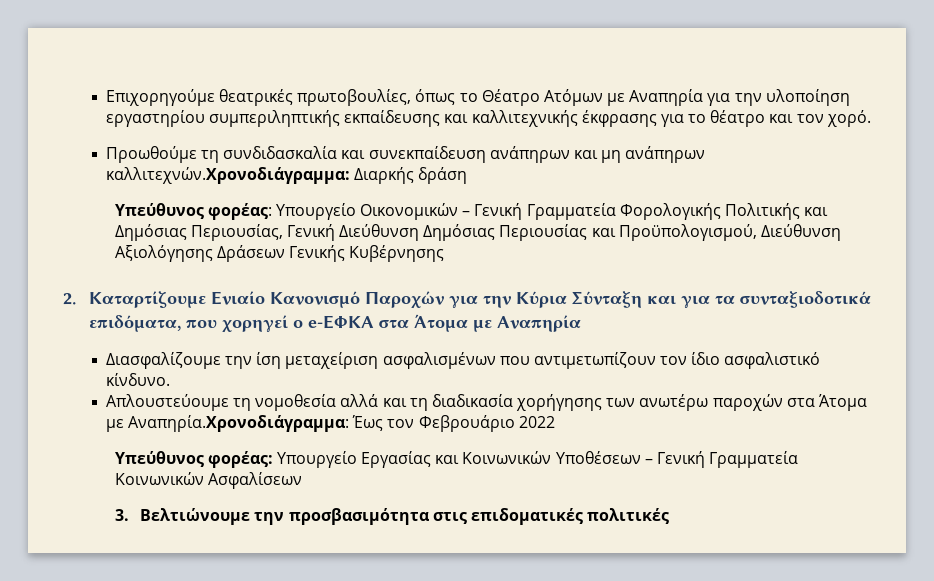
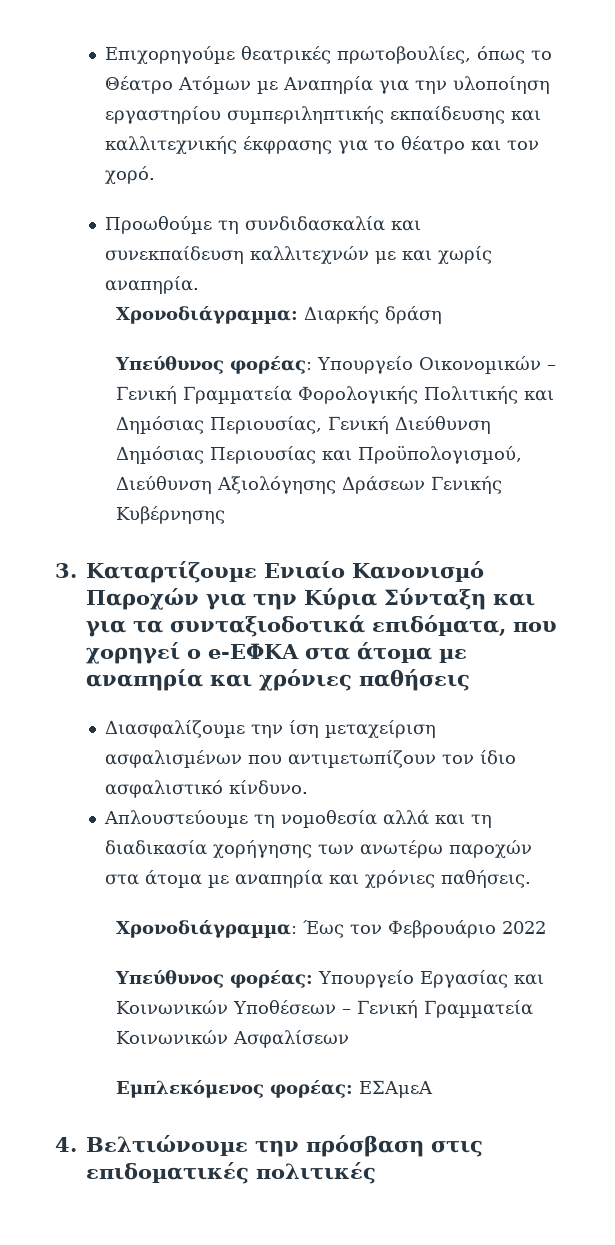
- Προωθούµε τη συνδιδασκαλία και συνεκπαίδευση ανάπηρων και µη ανάπηρων καλλιτεχνών.Χρονοδιάγραµµα: Διαρκής δράση
+ Προωθούµε τη συνδιδασκαλία και συνεκπαίδευση καλλιτεχνών με και χωρίς αναπηρία.
+ Χρονοδιάγραµµα: Διαρκής δράση
- 2. Καταρτίζουµε Ενιαίο Κανονισµό Παροχών για την Κύρια Σύνταξη και για τα συνταξιοδοτικά επιδόµατα, που χορηγεί ο e-ΕΦΚΑ στα Άτοµα µε Αναπηρία
+ 3. Καταρτίζουµε Ενιαίο Κανονισµό Παροχών για την Κύρια Σύνταξη και για τα συνταξιοδοτικά επιδόµατα, που χορηγεί ο e-ΕΦΚΑ στα άτοµα µε αναπηρία και χρόνιες παθήσεις
- Απλουστεύουµε τη νοµοθεσία αλλά και τη διαδικασία χορήγησης των ανωτέρω παροχών στα Άτοµα µε Αναπηρία.Χρονοδιάγραµµα: Έως τον Φεβρουάριο 2022
+ Απλουστεύουµε τη νοµοθεσία αλλά και τη διαδικασία χορήγησης των ανωτέρω παροχών στα άτοµα µε αναπηρία και χρόνιες παθήσεις.
+ Χρονοδιάγραµµα: Έως τον Φεβρουάριο 2022
- 3. Βελτιώνουµε την προσβασιµότητα στις επιδοµατικές πολιτικές
+ Εμπλεκόμενος φορέας: ΕΣΑμεΑ
+ 4. Βελτιώνουµε την πρόσβαση στις επιδοµατικές πολιτικές

